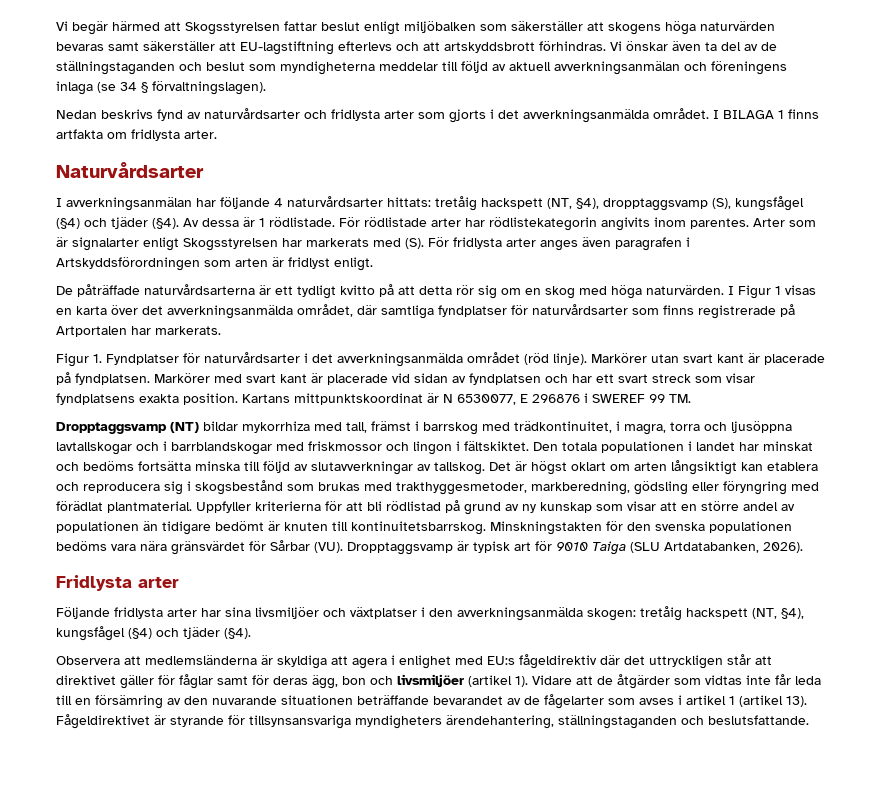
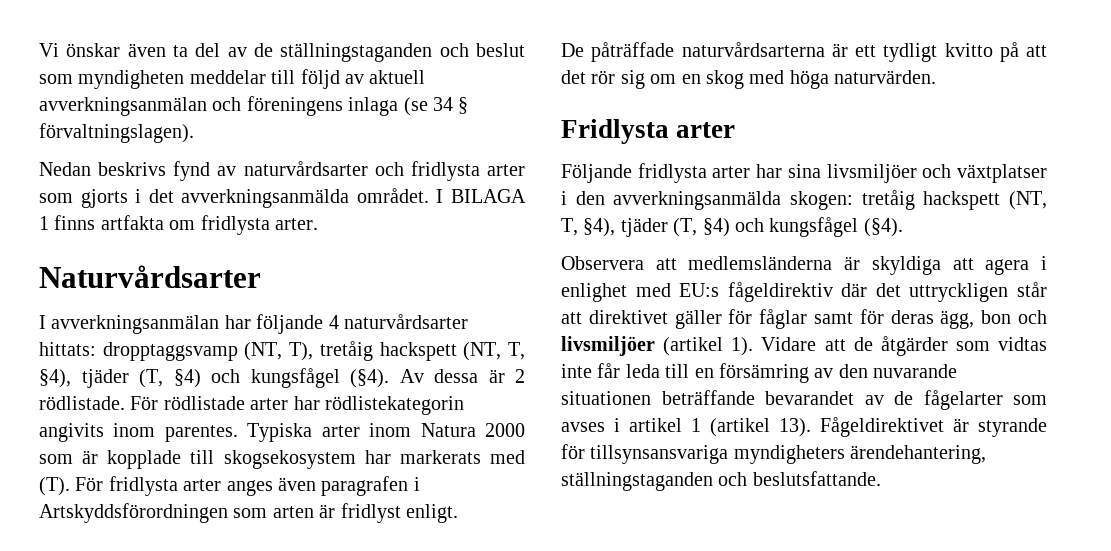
- Vi begär härmed att Skogsstyrelsen fattar beslut enligt miljöbalken som säkerställer att skogens höga naturvärden bevaras samt säkerställer att EU-lagstiftning efterlevs och att artskyddsbrott förhindras. Vi önskar även ta del av de ställningstaganden och beslut som myndigheterna meddelar till följd av aktuell avverkningsanmälan och föreningens inlaga (se 34 § förvaltningslagen).
+ Vi önskar även ta del av de ställningstaganden och beslut som myndigheten meddelar till följd av aktuell avverkningsanmälan och föreningens inlaga (se 34 § förvaltningslagen).
- I avverkningsanmälan har följande 4 naturvårdsarter hittats: tretåig hackspett (NT, §4), dropptaggsvamp (S), kungsfågel (§4) och tjäder (§4).
+ I avverkningsanmälan har följande 4 naturvårdsarter hittats: dropptaggsvamp (NT, T), tretåig hackspett (NT, T, §4), tjäder (T, §4) och kungsfågel (§4).
- Av dessa är 1 rödlistade.
+ Av dessa är 2 rödlistade.
- Arter som är signalarter enligt Skogsstyrelsen har markerats med (S). För fridlysta arter anges även paragrafen i Artskyddsförordningen som arten är fridlyst enligt.
+ Typiska arter inom Natura 2000 som är kopplade till skogsekosystem har markerats med (T). För fridlysta arter anges även paragrafen i Artskyddsförordningen som arten är fridlyst enligt.
- De påträffade naturvårdsarterna är ett tydligt kvitto på att detta rör sig om en skog med höga naturvärden. I Figur 1 visas en karta över det avverkningsanmälda området, där samtliga fyndplatser för naturvårdsarter som finns registrerade på Artportalen har markerats.
- Figur 1. Fyndplatser för naturvårdsarter i det avverkningsanmälda området (röd linje). Markörer utan svart kant är placerade på fyndplatsen. Markörer med svart kant är placerade vid sidan av fyndplatsen och har ett svart streck som visar fyndplatsens exakta position. Kartans mittpunktskoordinat är N 6530077, E 296876 i SWEREF 99 TM.
- Dropptaggsvamp (NT) bildar mykorrhiza med tall, främst i barrskog med trädkontinuitet, i magra, torra och ljusöppna lavtallskogar och i barrblandskogar med friskmossor och lingon i fältskiktet. Den totala populationen i landet har minskat och bedöms fortsätta minska till följd av slutavverkningar av tallskog. Det är högst oklart om arten långsiktigt kan etablera och reproducera sig i skogsbestånd som brukas med trakthyggesmetoder, markberedning, gödsling eller föryngring med förädlat plantmaterial. Uppfyller kriterierna för att bli rödlistad på grund av ny kunskap som visar att en större andel av populationen än tidigare bedömt är knuten till kontinuitetsbarrskog. Minskningstakten för den svenska populationen bedöms vara nära gränsvärdet för Sårbar (VU). Dropptaggsvamp är typisk art för 9010 Taiga (SLU Artdatabanken, 2026).
+ De påträffade naturvårdsarterna är ett tydligt kvitto på att det rör sig om en skog med höga naturvärden.
- Följande fridlysta arter har sina livsmiljöer och växtplatser i den avverkningsanmälda skogen: tretåig hackspett (NT, §4), kungsfågel (§4) och tjäder (§4).
+ Följande fridlysta arter har sina livsmiljöer och växtplatser i den avverkningsanmälda skogen: tretåig hackspett (NT, T, §4), tjäder (T, §4) och kungsfågel (§4).

